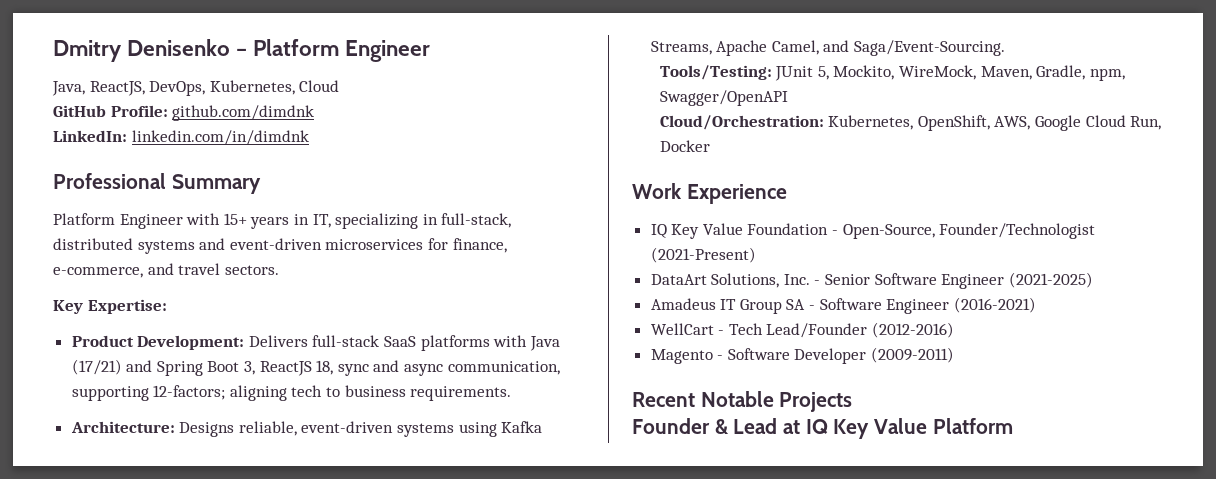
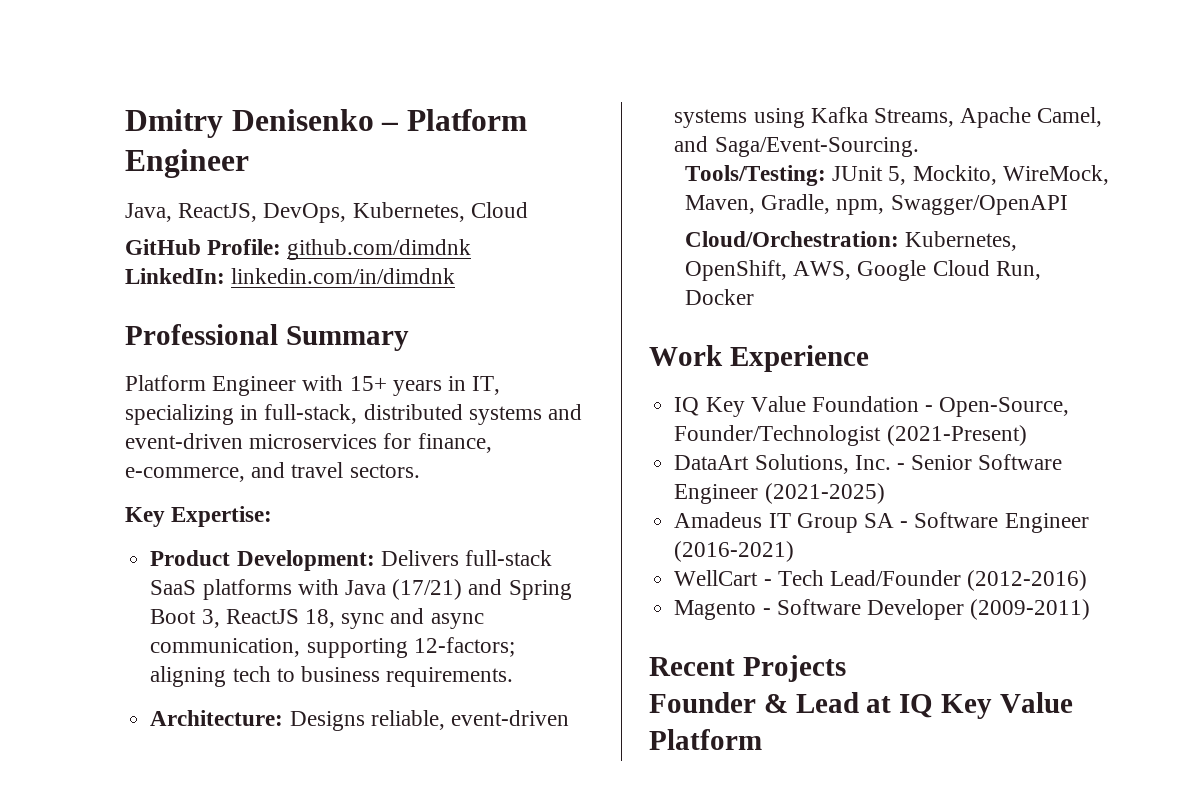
- Recent Notable Projects
+ Recent Projects

